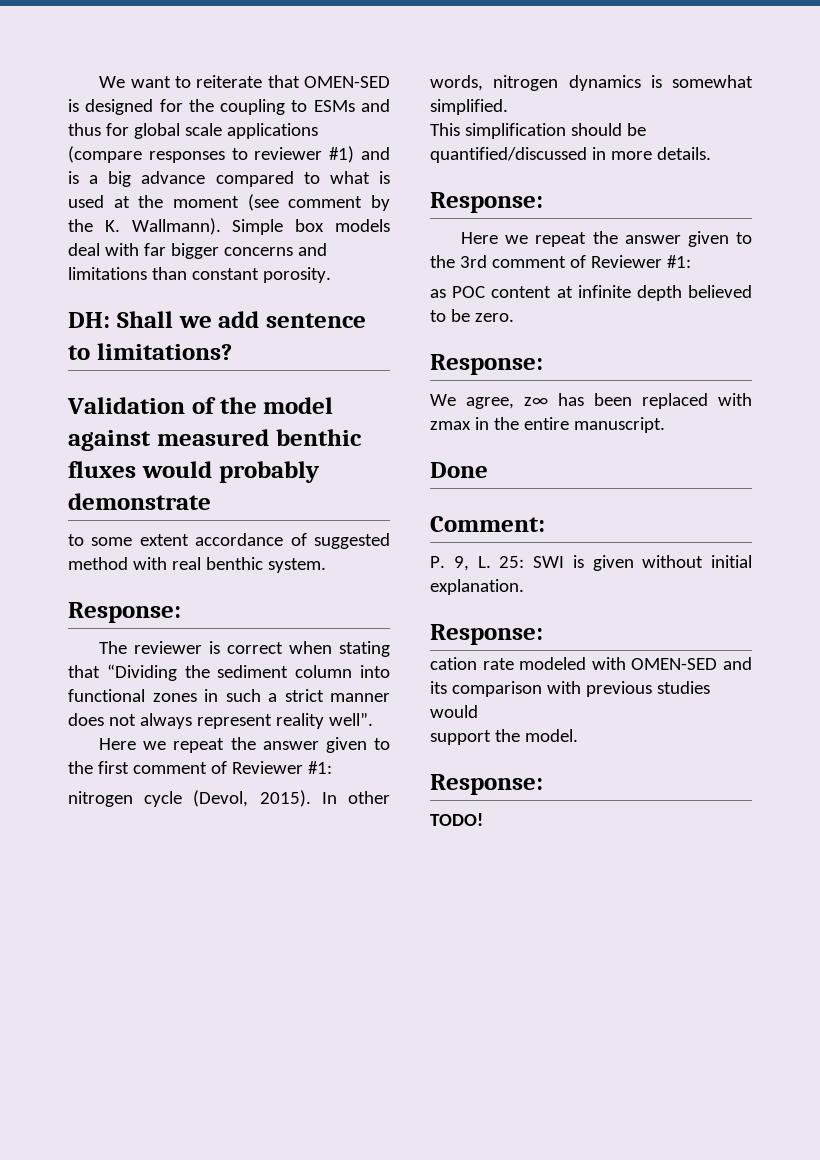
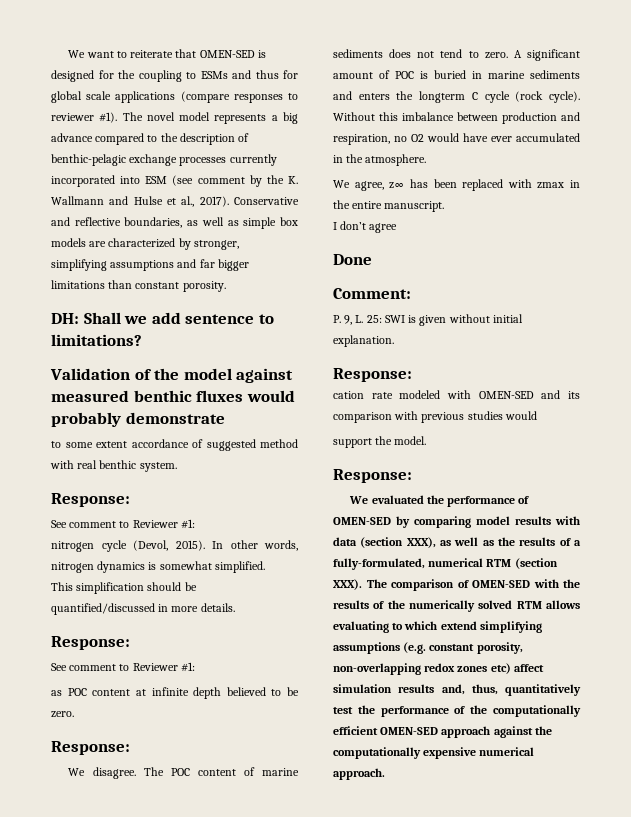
- We want to reiterate that OMEN-SED is designed for the coupling to ESMs and thus for global scale applications (compare responses to reviewer #1) and is a big advance compared to what is used at the moment (see comment by the K. Wallmann). Simple box models deal with far bigger concerns and limitations than constant porosity.
+ We want to reiterate that OMEN-SED is designed for the coupling to ESMs and thus for global scale applications (compare responses to reviewer #1). The novel model represents a big advance compared to the description of benthic-pelagic exchange processes currently incorporated into ESM (see comment by the K. Wallmann and Hulse et al., 2017). Conservative and reflective boundaries, as well as simple box models are characterized by stronger, simplifying assumptions and far bigger limitations than constant porosity.
  to some extent accordance of suggested method with real benthic system.
  Response:
- The reviewer is correct when stating that “Dividing the sediment column into functional zones in such a strict manner does not always represent reality well”.
- Here we repeat the answer given to the first comment of Reviewer #1:
+ See comment to Reviewer #1:
  This simplification should be quantified/discussed in more details.
  Response:
- Here we repeat the answer given to the 3rd comment of Reviewer #1:
+ See comment to Reviewer #1:
+ We disagree. The POC content of marine sediments does not tend to zero. A significant amount of POC is buried in marine sediments and enters the longterm C cycle (rock cycle). Without this imbalance between production and respiration, no O2 would have ever accumulated in the atmosphere.
+ I don’t agree
- TODO!
+ We evaluated the performance of OMEN-SED by comparing model results with data (section XXX), as well as the results of a fully-formulated, numerical RTM (section XXX). The comparison of OMEN-SED with the results of the numerically solved RTM allows evaluating to which extend simplifying assumptions (e.g. constant porosity, non-overlapping redox zones etc) affect simulation results and, thus, quantitatively test the performance of the computationally efficient OMEN-SED approach against the computationally expensive numerical approach.

